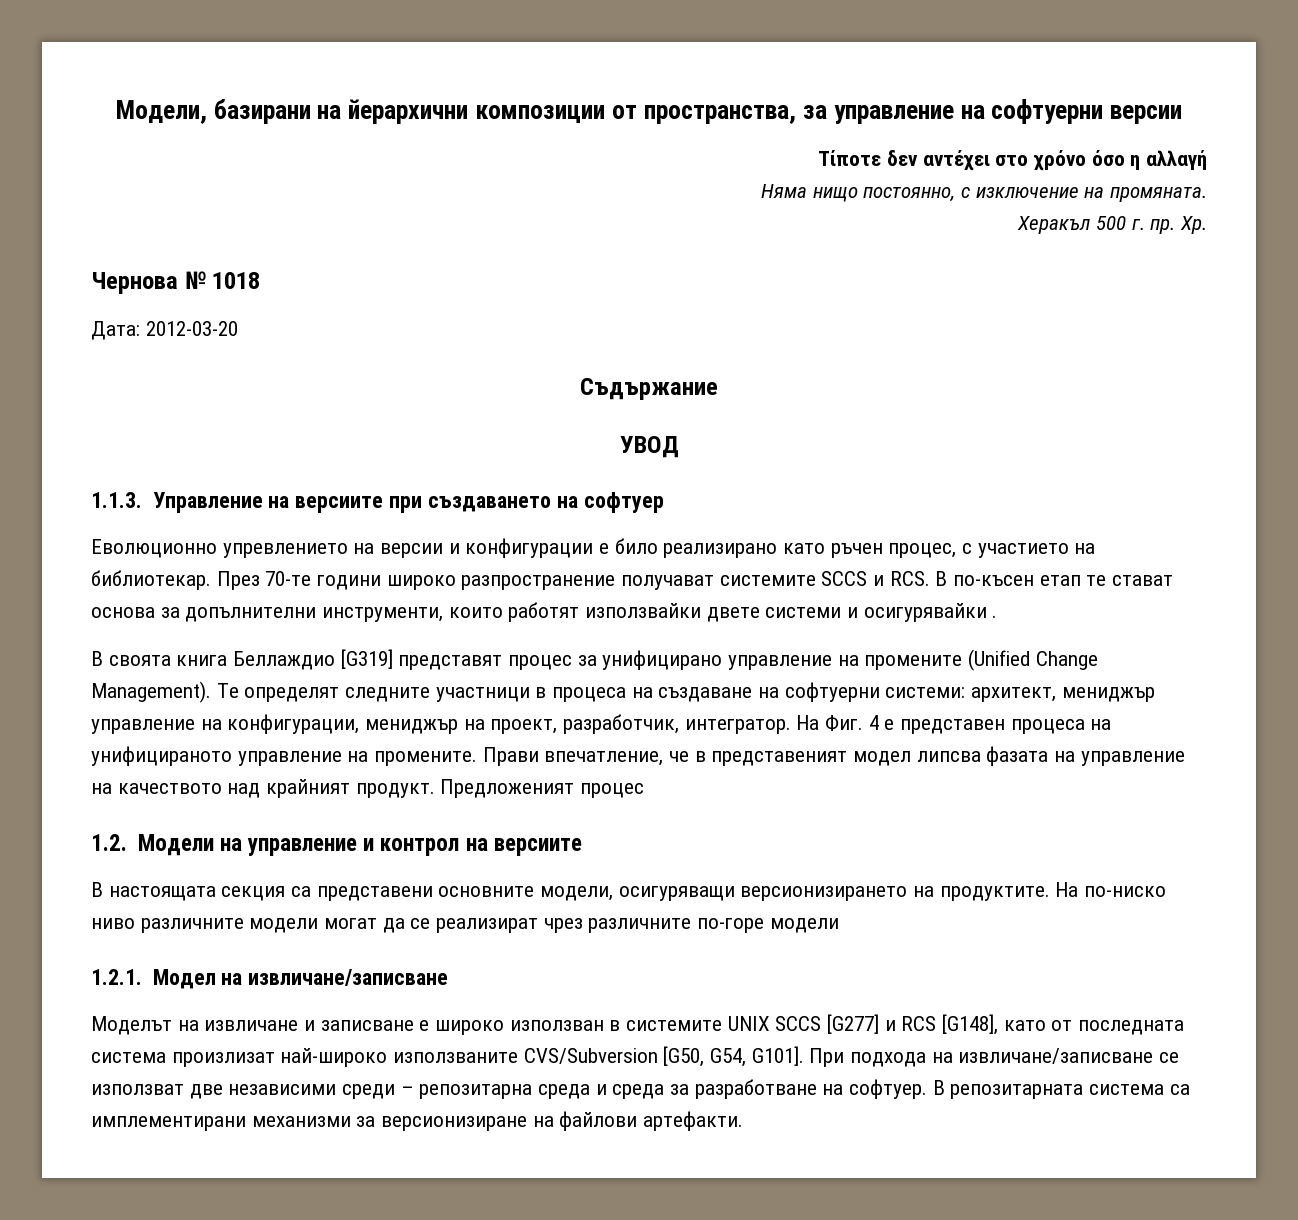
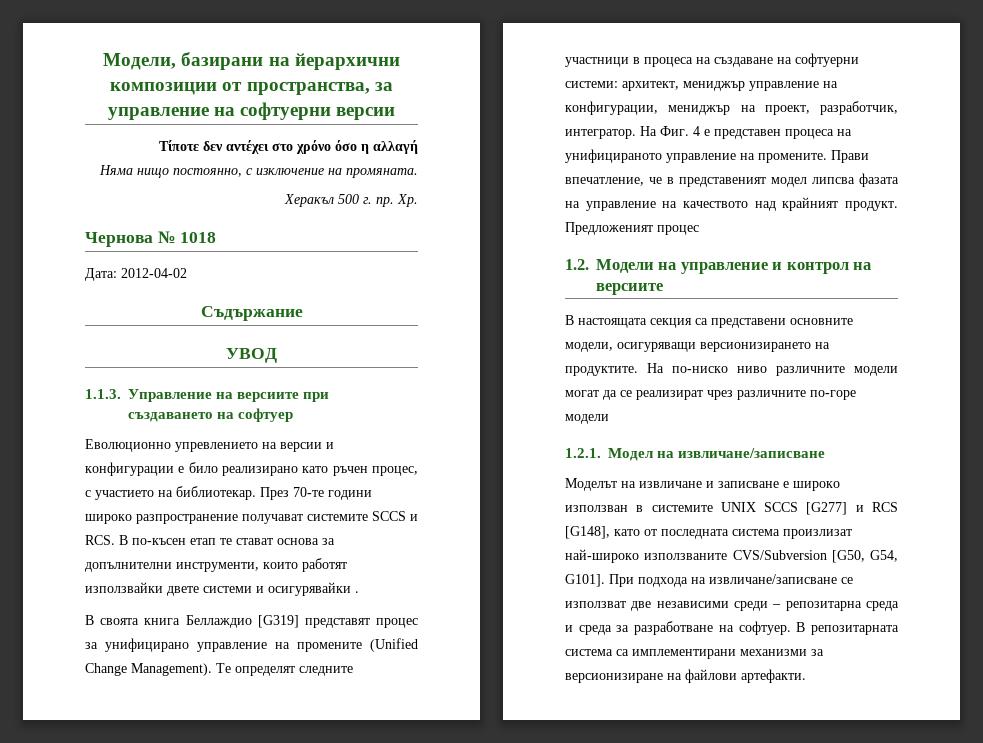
- Дата: 2012-03-20
+ Дата: 2012-04-02

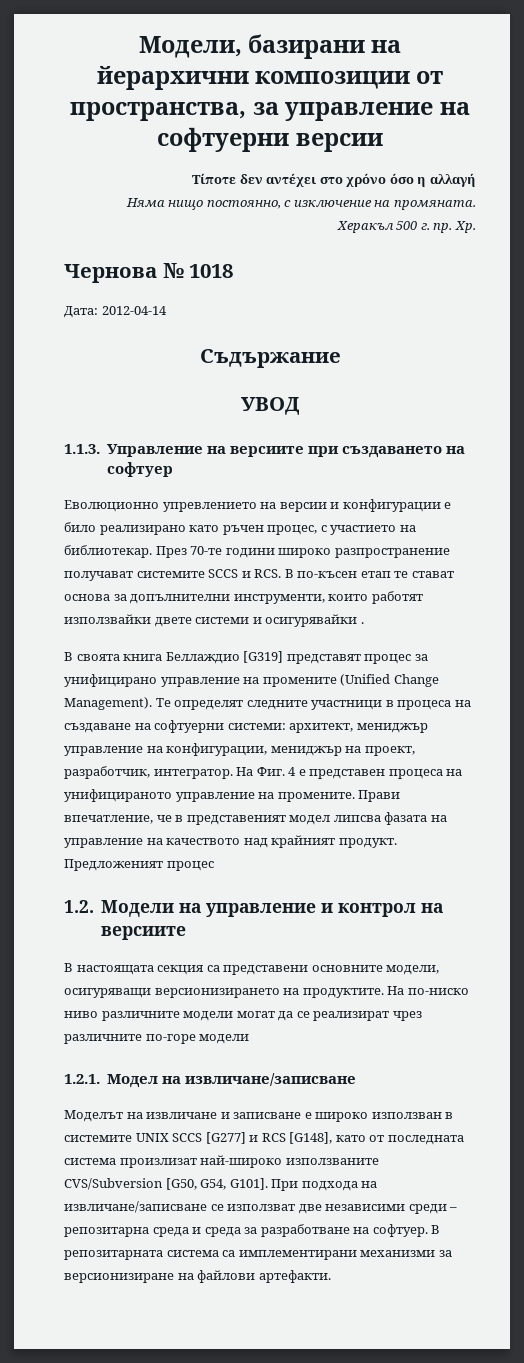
- Дата: 2012-04-02
+ Дата: 2012-04-14

